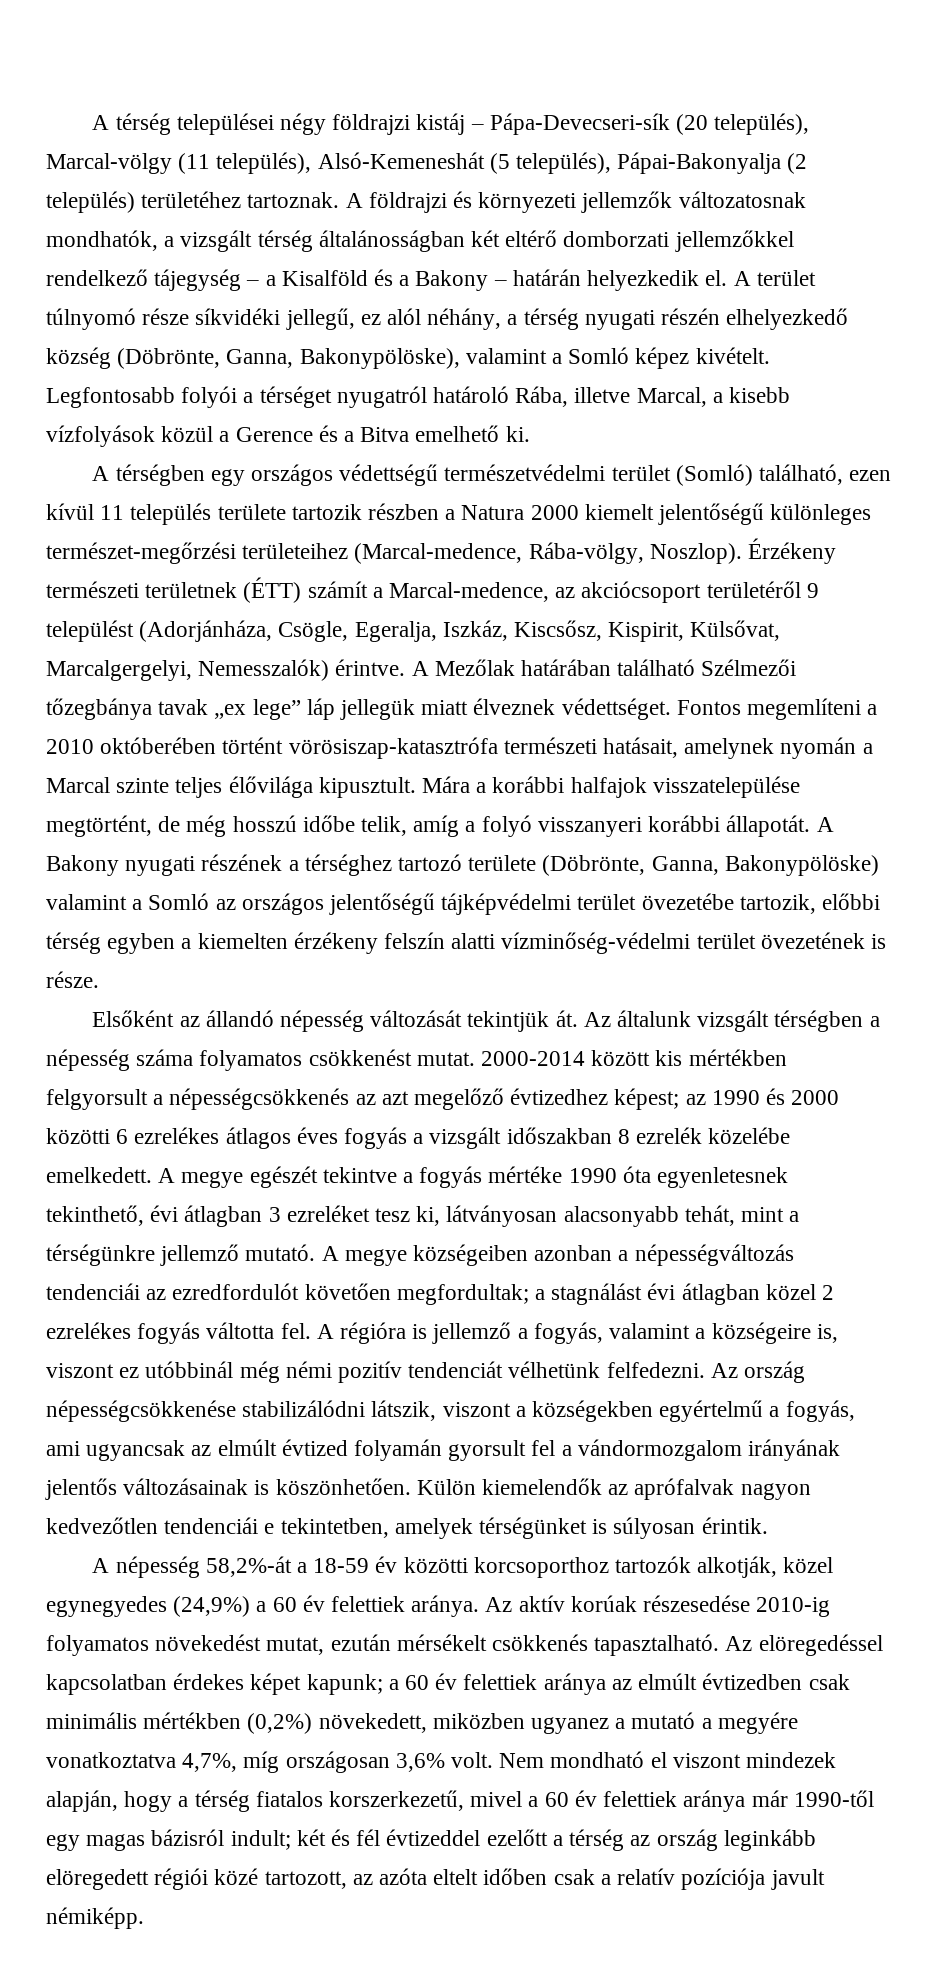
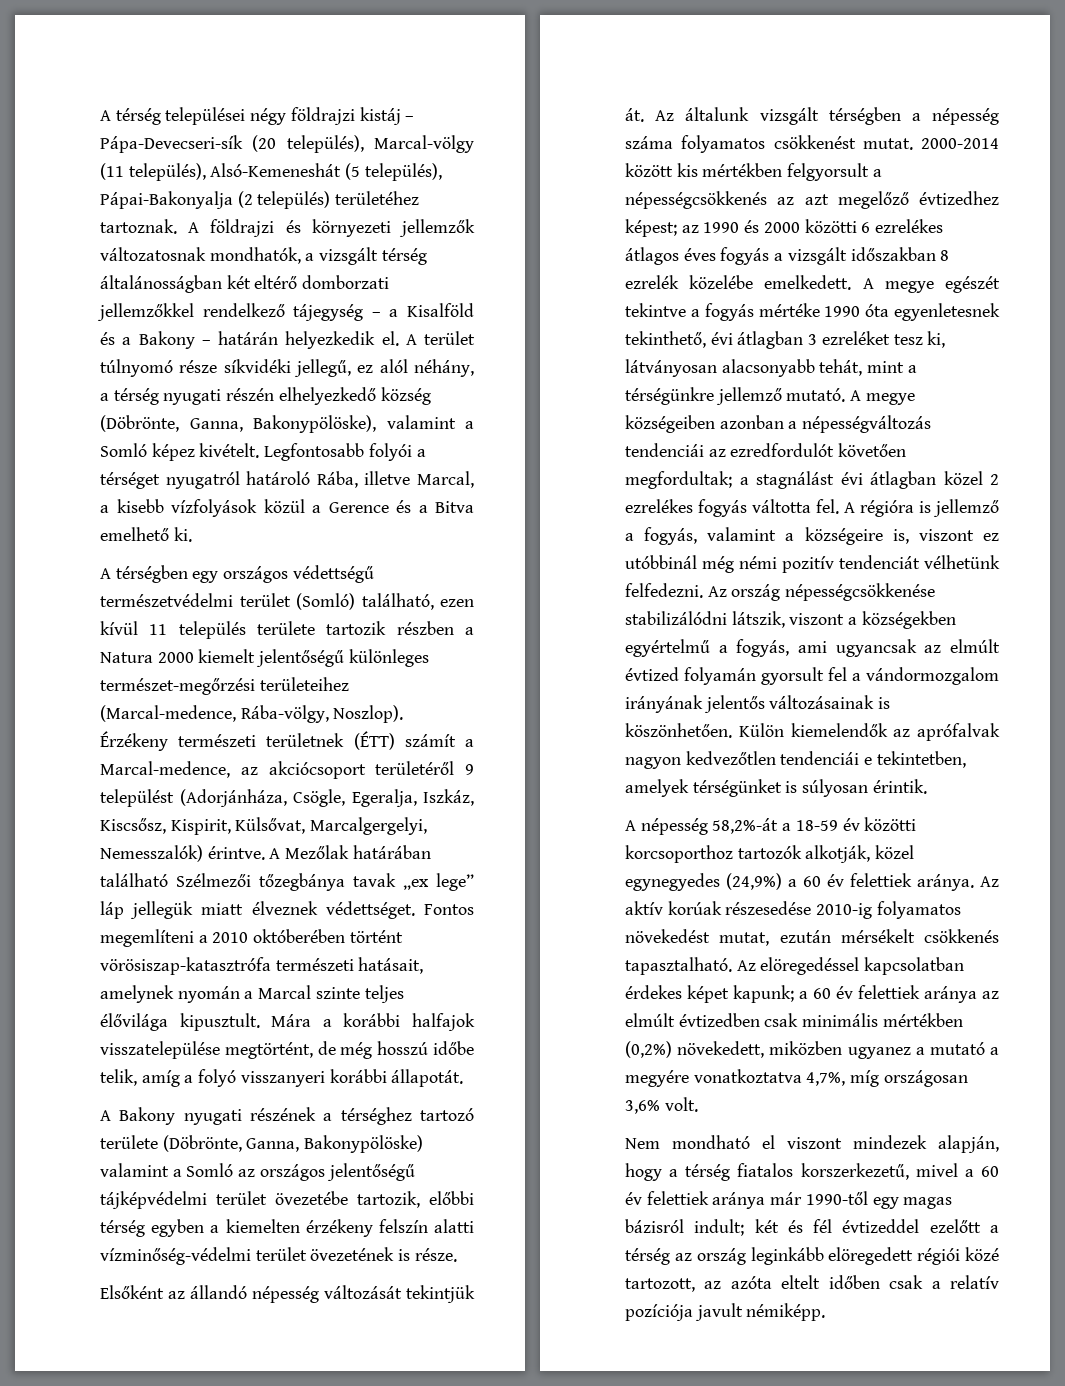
- Mára a korábbi halfajok visszatelepülése megtörtént, de még hosszú időbe telik, amíg a folyó visszanyeri korábbi állapotát. A Bakony nyugati részének a térséghez tartozó területe (Döbrönte, Ganna, Bakonypölöske) valamint a Somló az országos jelentőségű tájképvédelmi terület övezetébe tartozik, előbbi térség egyben a kiemelten érzékeny felszín alatti vízminőség-védelmi terület övezetének is része.
+ Mára a korábbi halfajok visszatelepülése megtörtént, de még hosszú időbe telik, amíg a folyó visszanyeri korábbi állapotát.
+ A Bakony nyugati részének a térséghez tartozó területe (Döbrönte, Ganna, Bakonypölöske) valamint a Somló az országos jelentőségű tájképvédelmi terület övezetébe tartozik, előbbi térség egyben a kiemelten érzékeny felszín alatti vízminőség-védelmi terület övezetének is része.
- a 60 év felettiek aránya az elmúlt évtizedben csak minimális mértékben (0,2%) növekedett, miközben ugyanez a mutató a megyére vonatkoztatva 4,7%, míg országosan 3,6% volt. Nem mondható el viszont mindezek alapján, hogy a térség fiatalos korszerkezetű, mivel a 60 év felettiek aránya már 1990-től egy magas bázisról indult;
+ a 60 év felettiek aránya az elmúlt évtizedben csak minimális mértékben (0,2%) növekedett, miközben ugyanez a mutató a megyére vonatkoztatva 4,7%, míg országosan 3,6% volt.
+ Nem mondható el viszont mindezek alapján, hogy a térség fiatalos korszerkezetű, mivel a 60 év felettiek aránya már 1990-től egy magas bázisról indult;

